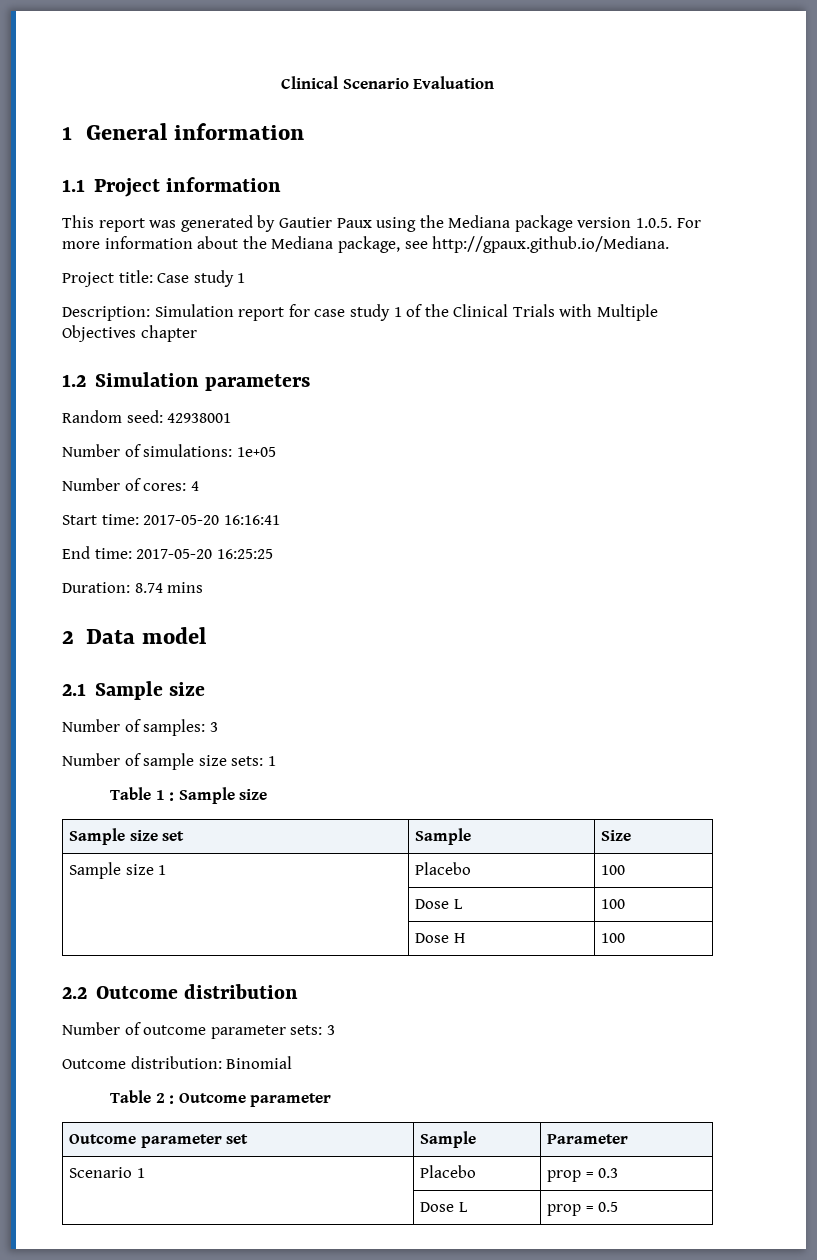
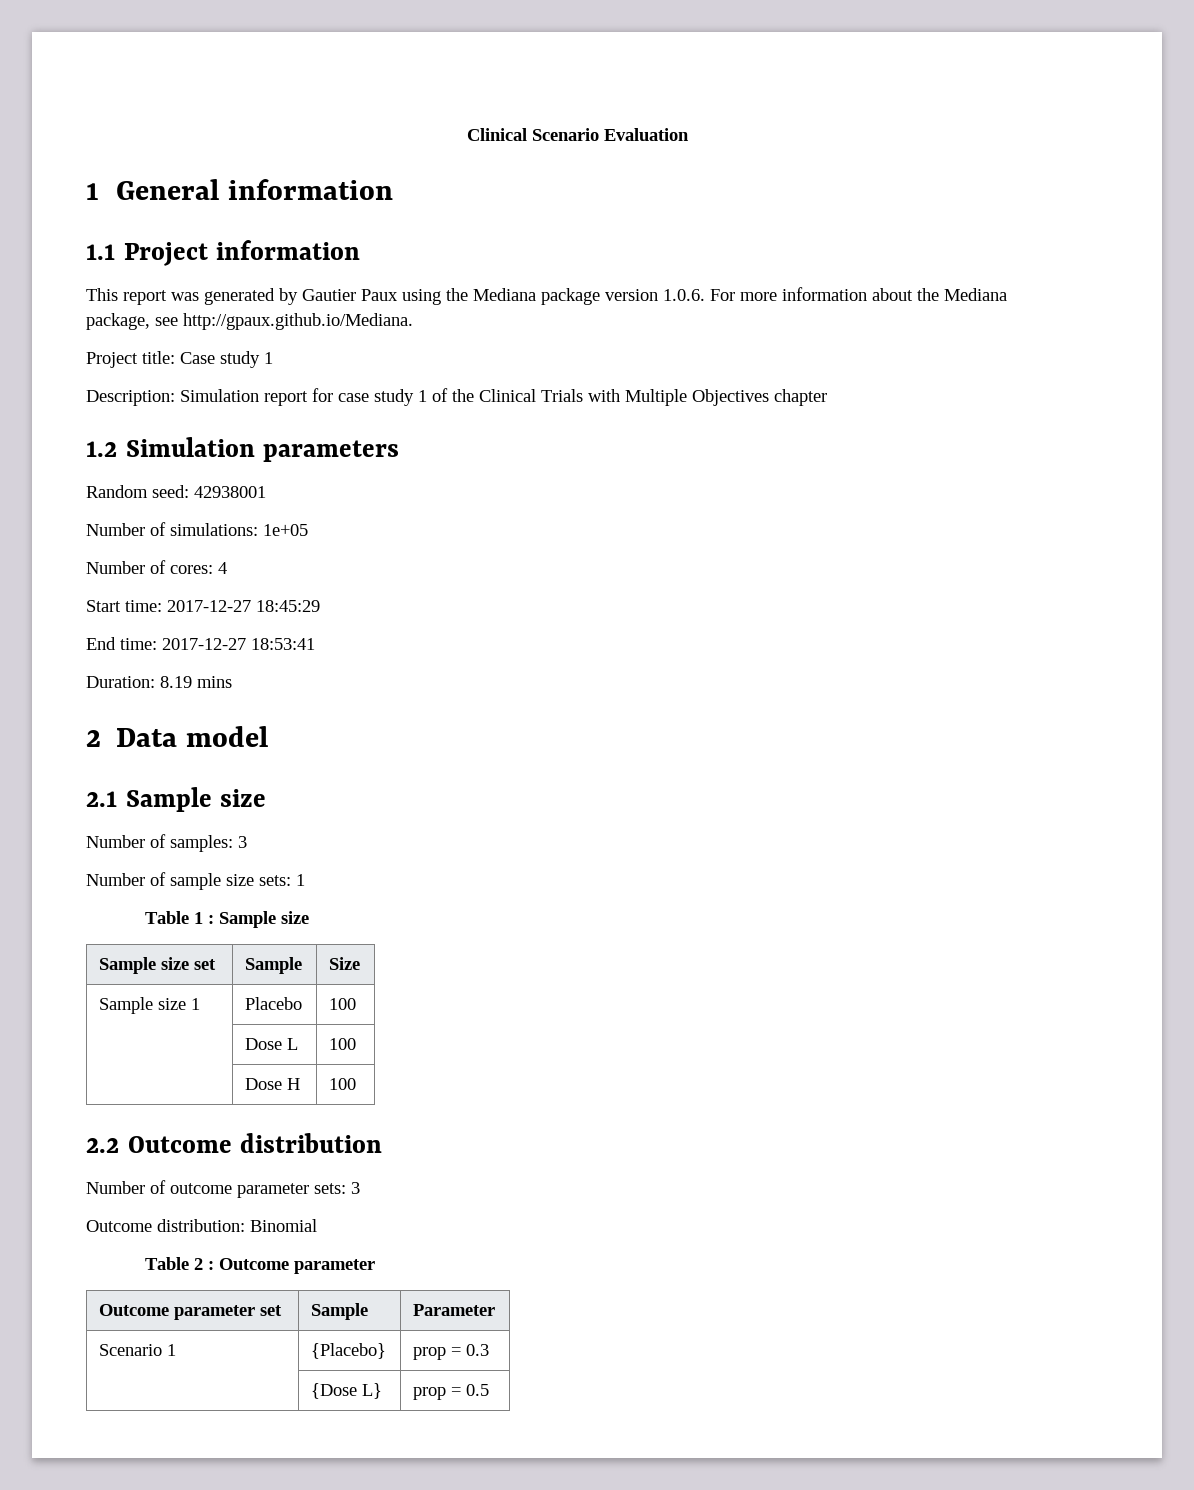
- This report was generated by Gautier Paux using the Mediana package version 1.0.5. For more information about the Mediana package, see http://gpaux.github.io/Mediana.
+ This report was generated by Gautier Paux using the Mediana package version 1.0.6. For more information about the Mediana package, see http://gpaux.github.io/Mediana.
- Start time: 2017-05-20 16:16:41
+ Start time: 2017-12-27 18:45:29
- End time: 2017-05-20 16:25:25
+ End time: 2017-12-27 18:53:41
- Duration: 8.74 mins
+ Duration: 8.19 mins
- Scenario 1 | Placebo | prop = 0.3
+ Scenario 1 | {Placebo} | prop = 0.3
- | Dose L | prop = 0.5
+ | {Dose L} | prop = 0.5

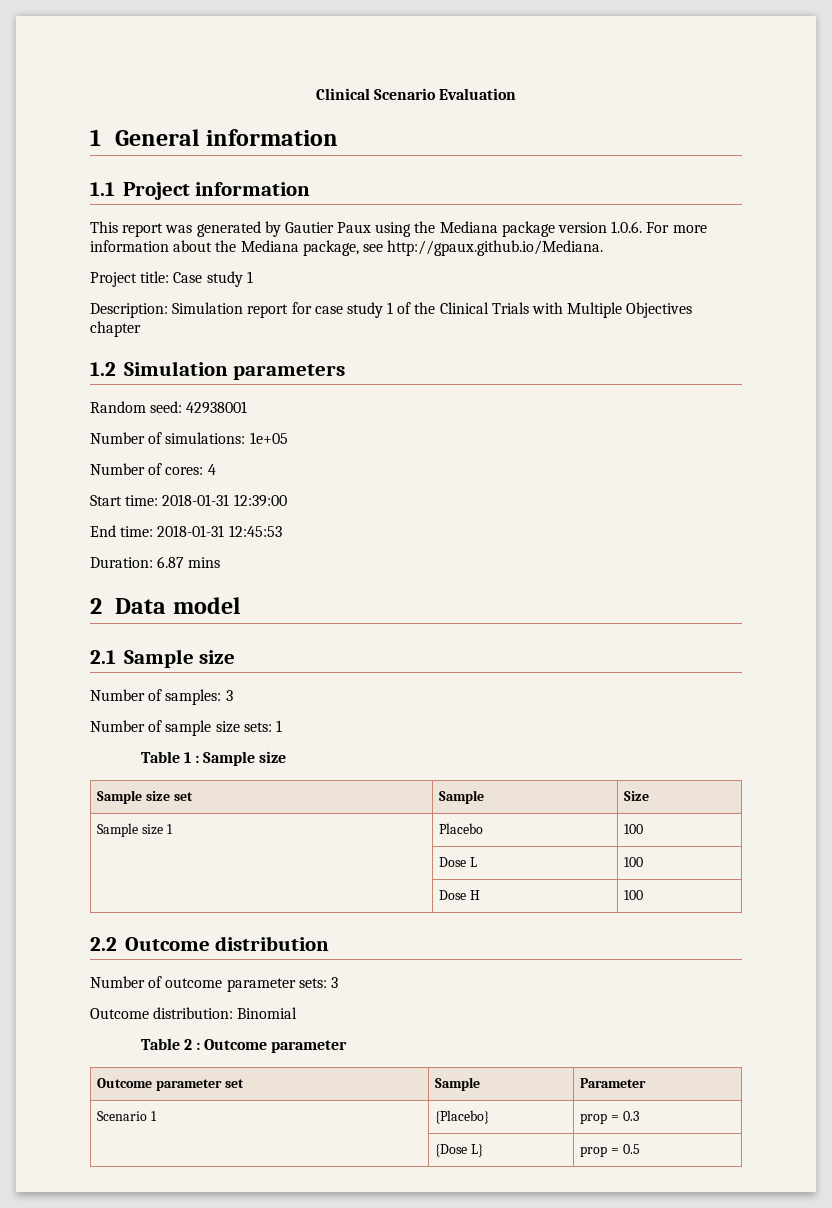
- Start time: 2017-12-27 18:45:29
+ Start time: 2018-01-31 12:39:00
- End time: 2017-12-27 18:53:41
+ End time: 2018-01-31 12:45:53
- Duration: 8.19 mins
+ Duration: 6.87 mins

